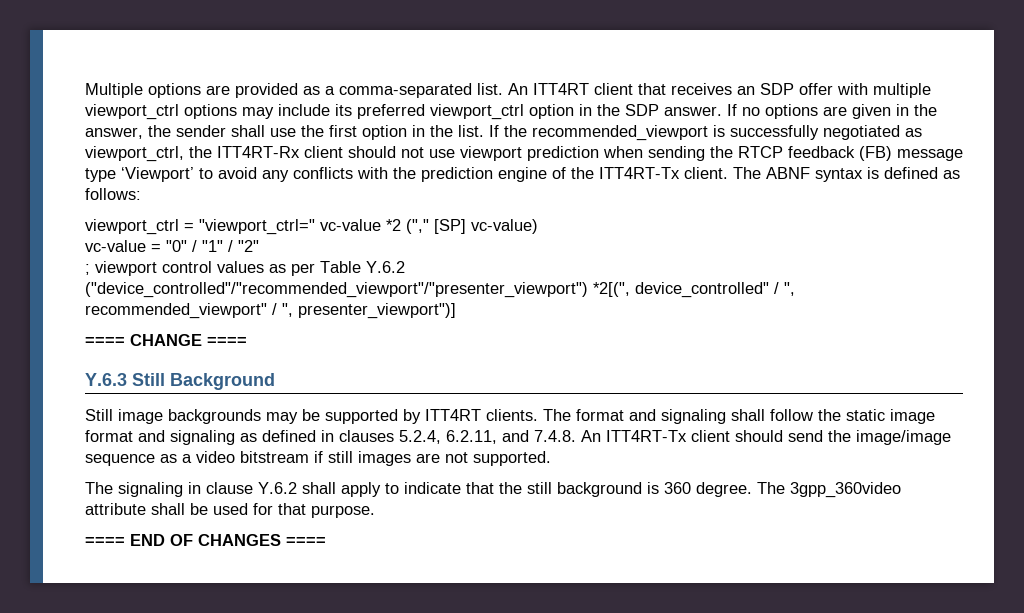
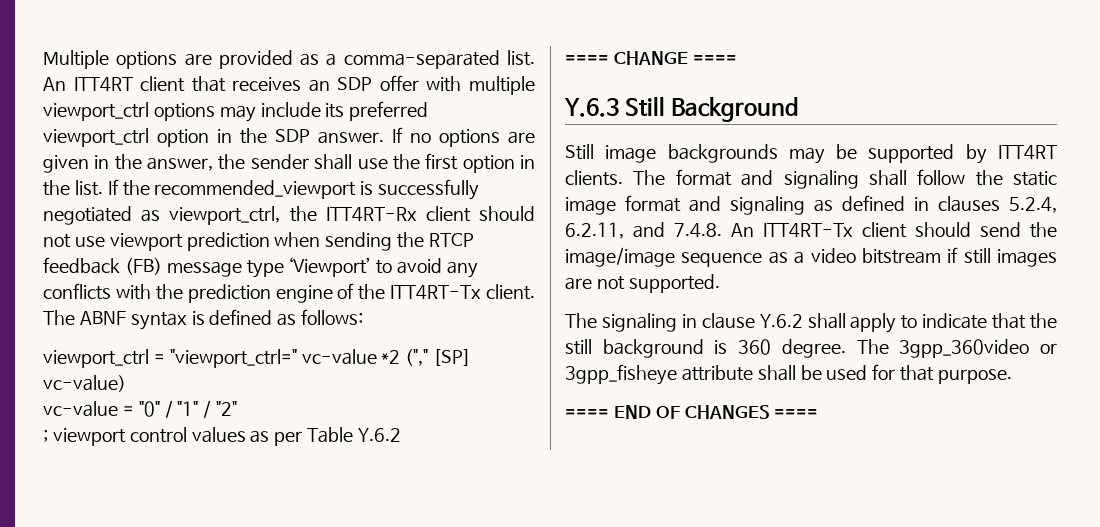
- ("device_controlled"/"recommended_viewport"/"presenter_viewport") *2[(", device_controlled" / ", recommended_viewport" / ", presenter_viewport")]
- The 3gpp_360video attribute shall be used for that purpose.
+ The 3gpp_360video or 3gpp_fisheye attribute shall be used for that purpose.

